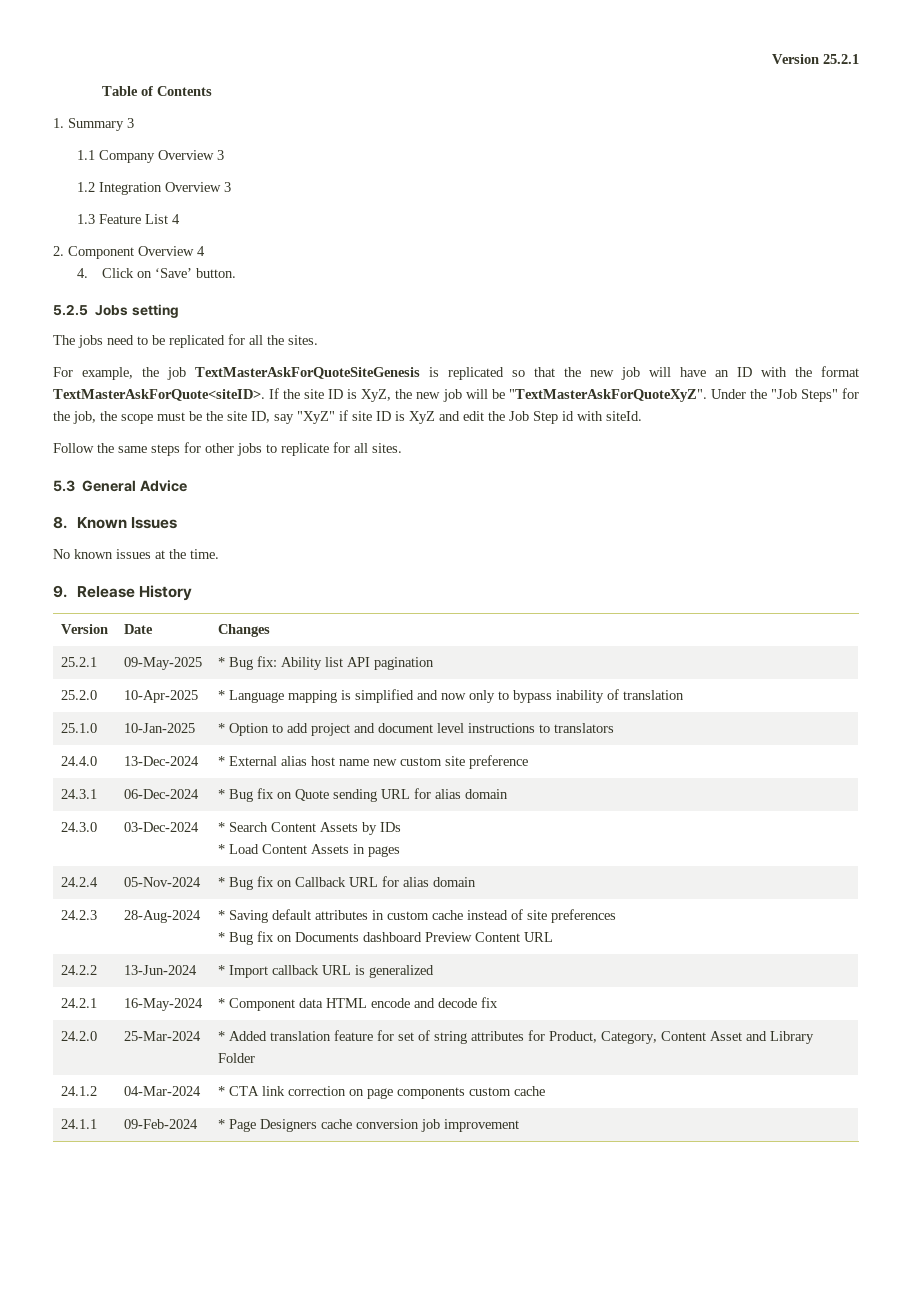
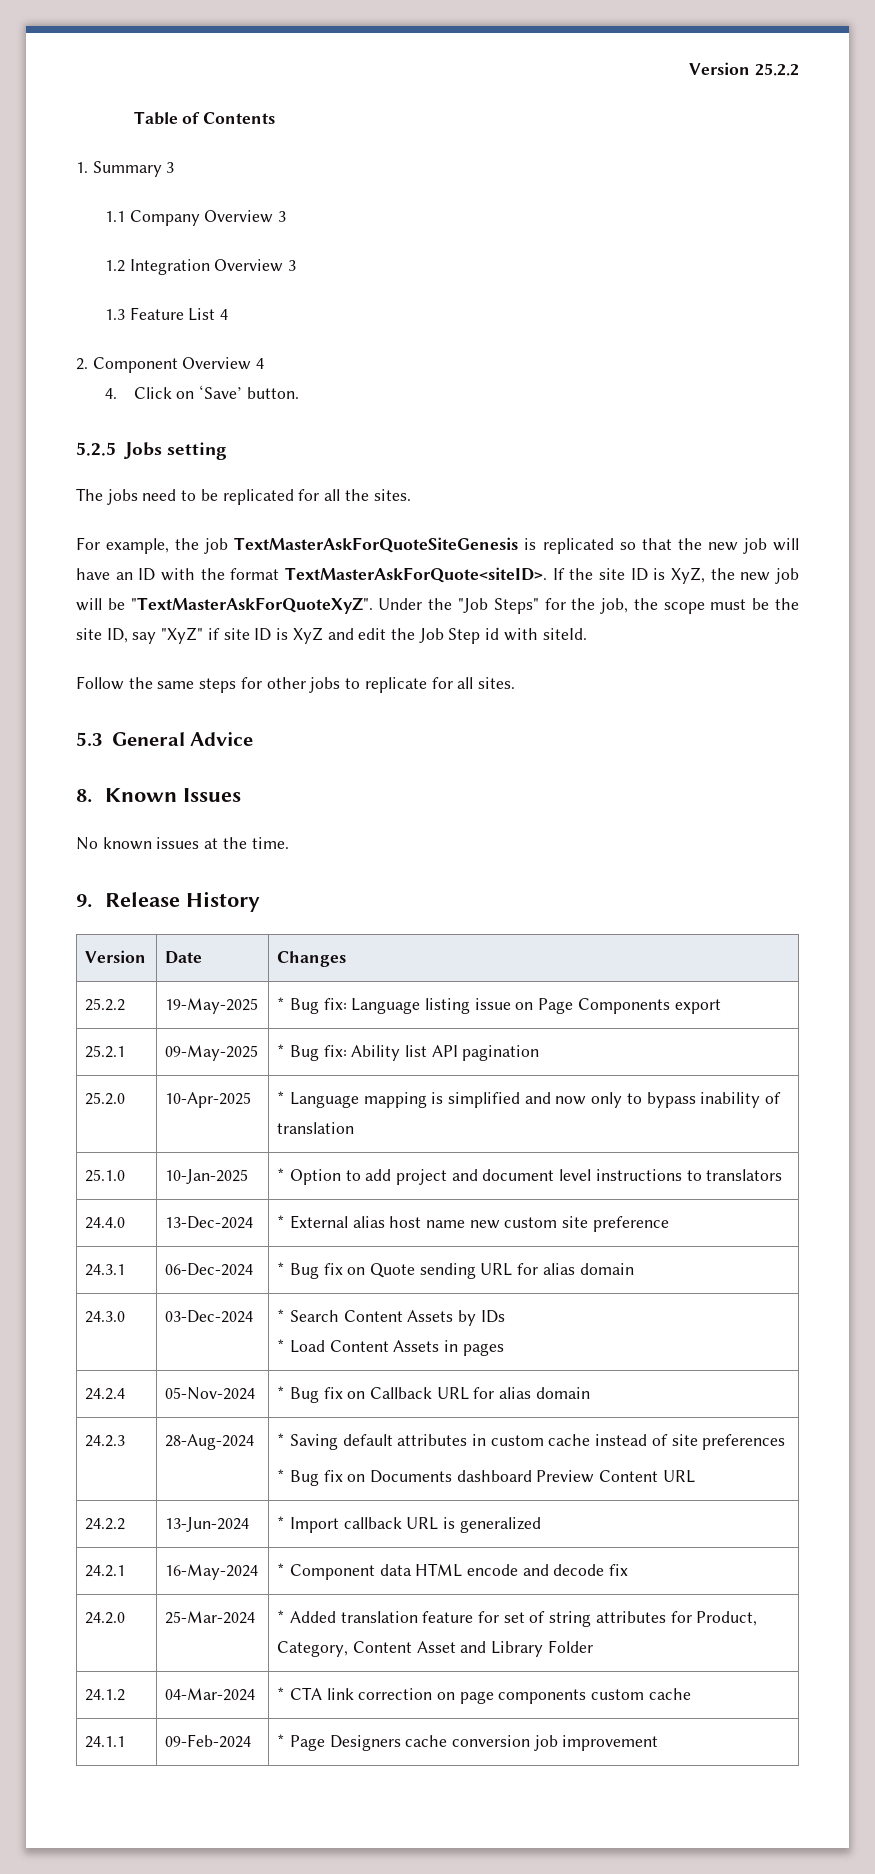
- Version 25.2.1
+ Version 25.2.2
+ 25.2.2 | 19-May-2025 | * Bug fix: Language listing issue on Page Components export

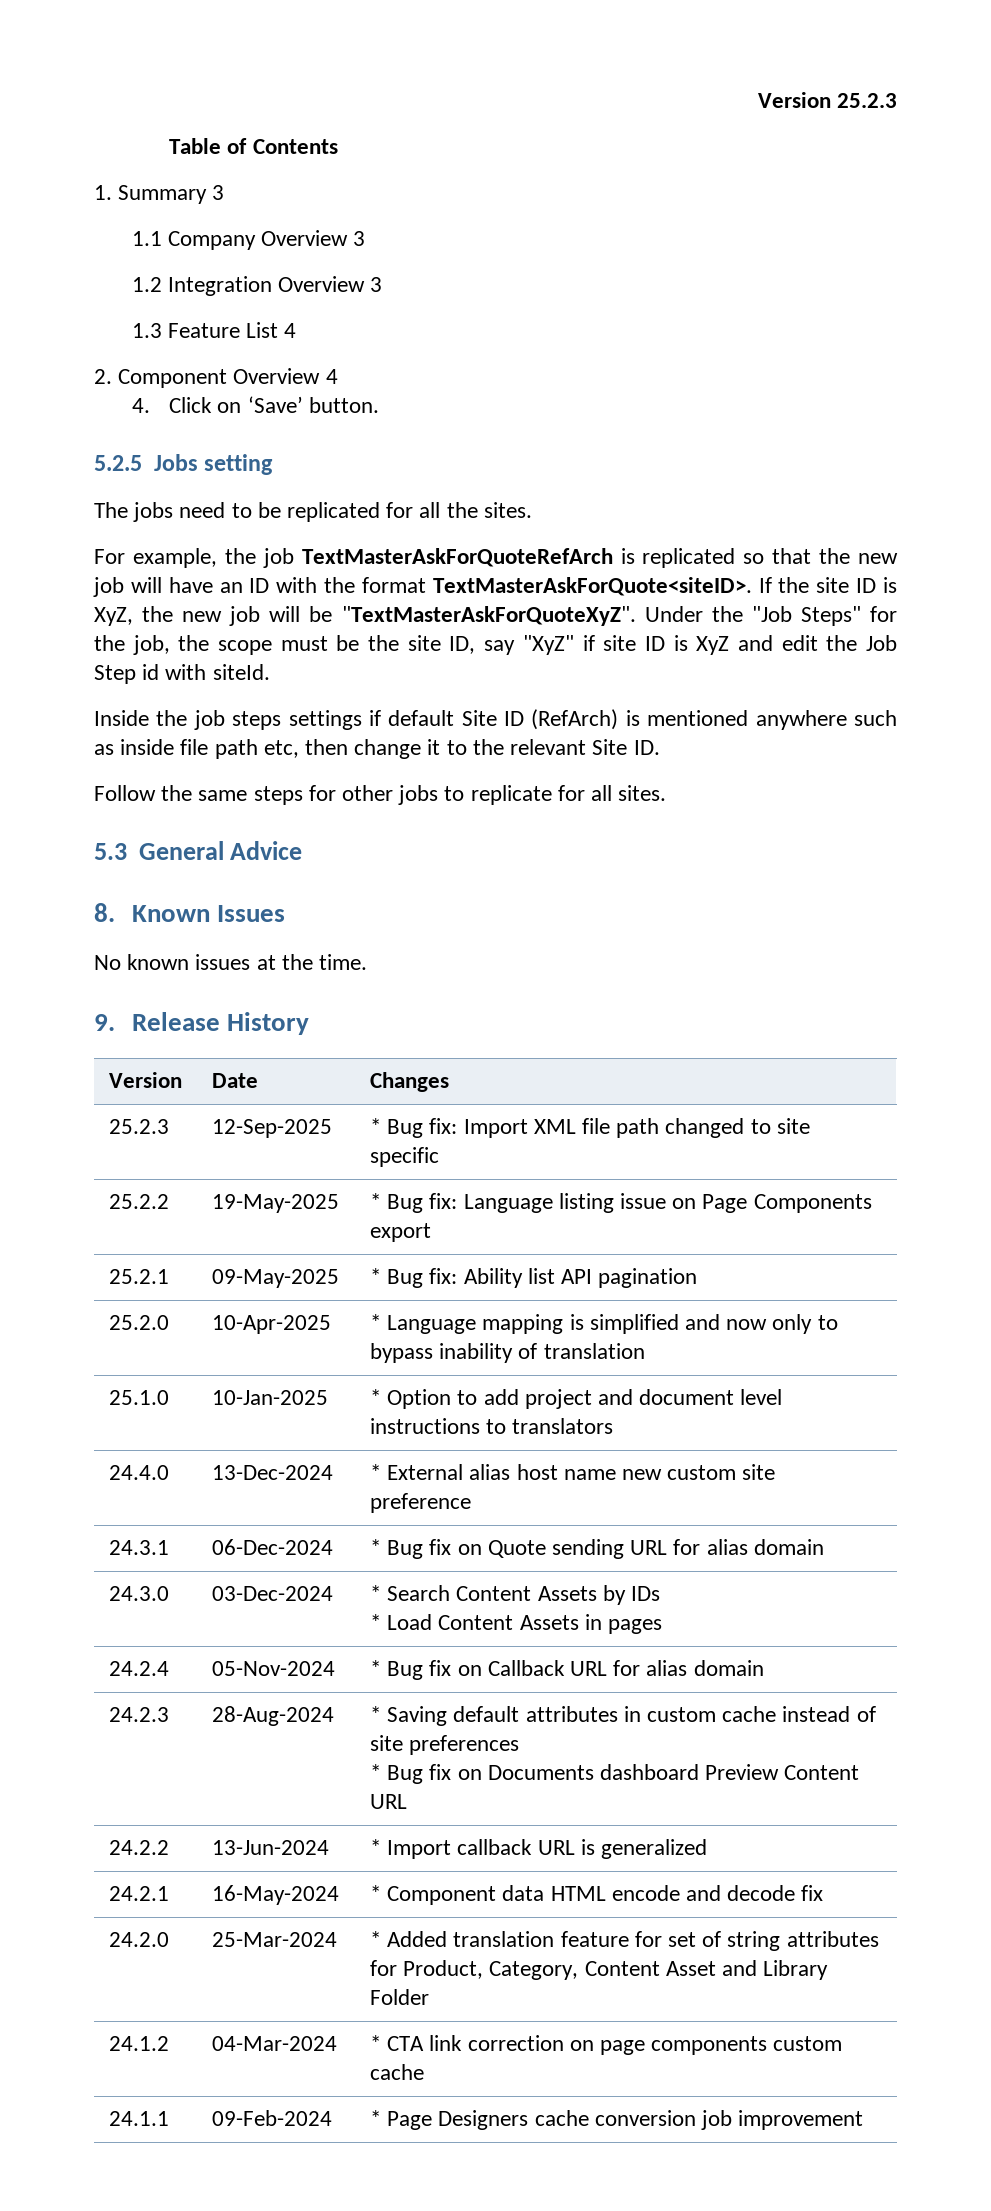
- Version 25.2.2
+ Version 25.2.3
- For example, the job TextMasterAskForQuoteSiteGenesis is replicated so that the new job will have an ID with the format TextMasterAskForQuote<siteID>.
+ For example, the job TextMasterAskForQuoteRefArch is replicated so that the new job will have an ID with the format TextMasterAskForQuote<siteID>.
+ Inside the job steps settings if default Site ID (RefArch) is mentioned anywhere such as inside file path etc, then change it to the relevant Site ID.
+ 25.2.3 | 12-Sep-2025 | * Bug fix: Import XML file path changed to site specific

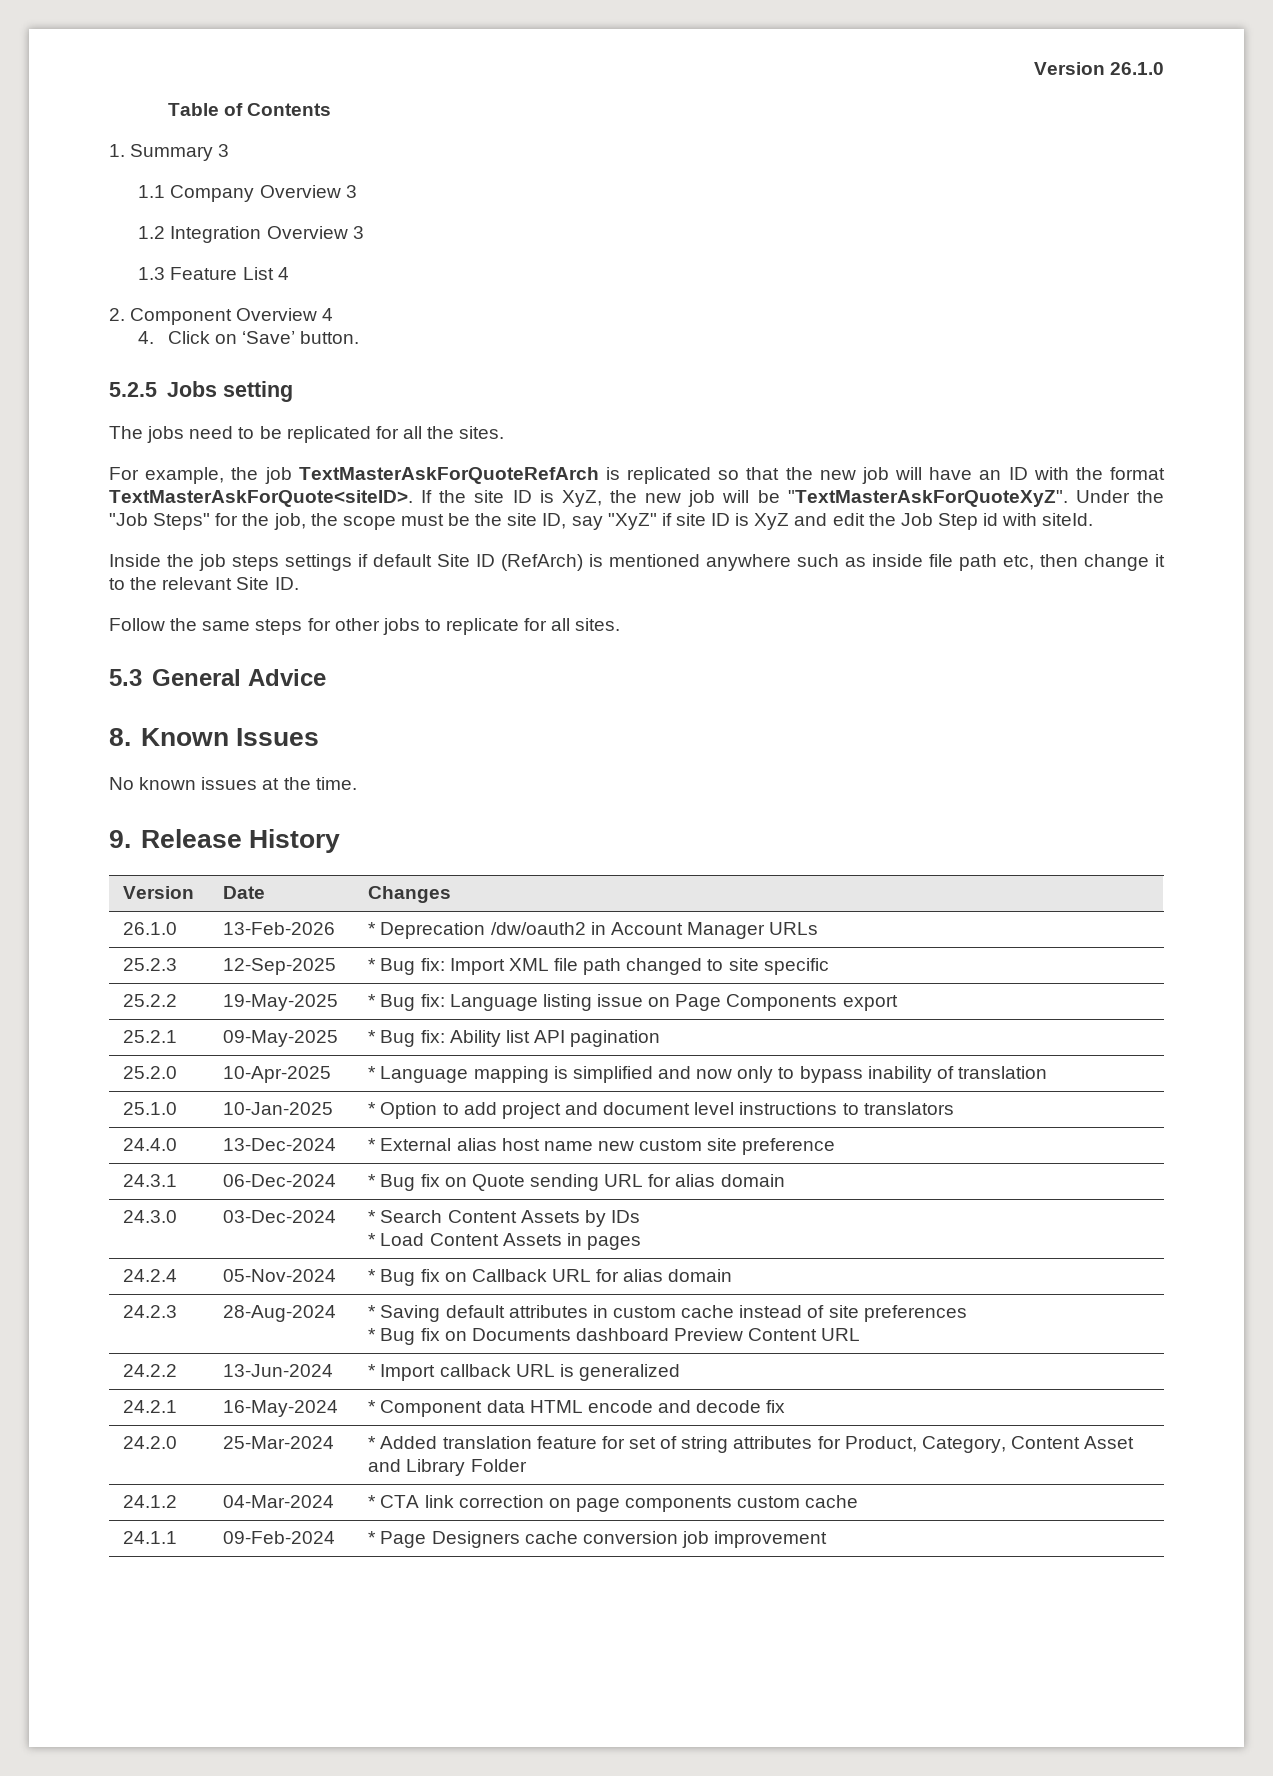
- Version 25.2.3
+ Version 26.1.0
+ 26.1.0 | 13-Feb-2026 | * Deprecation /dw/oauth2 in Account Manager URLs

